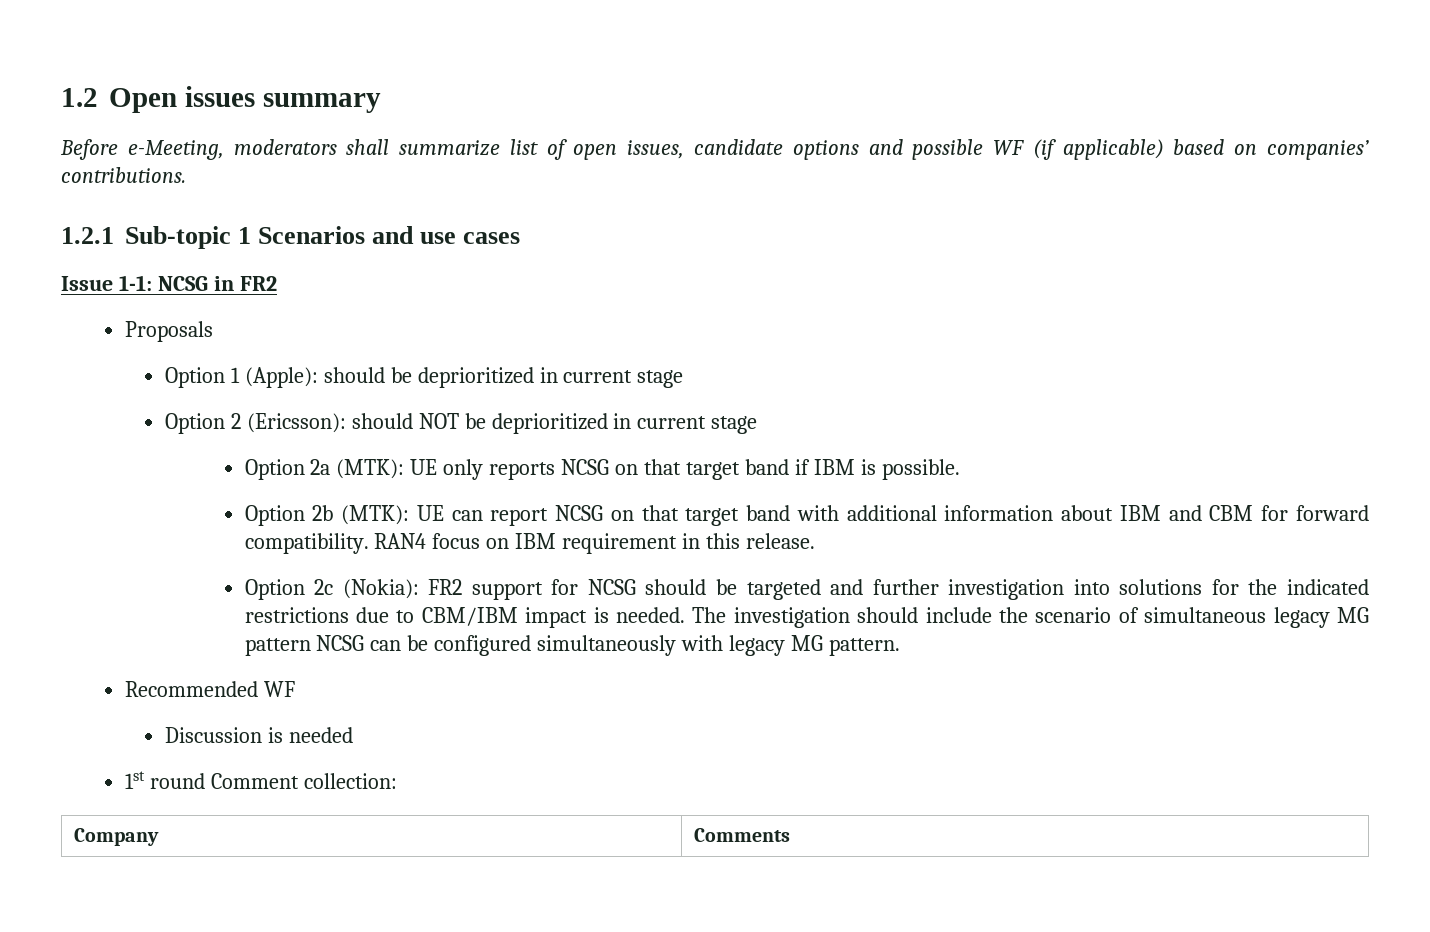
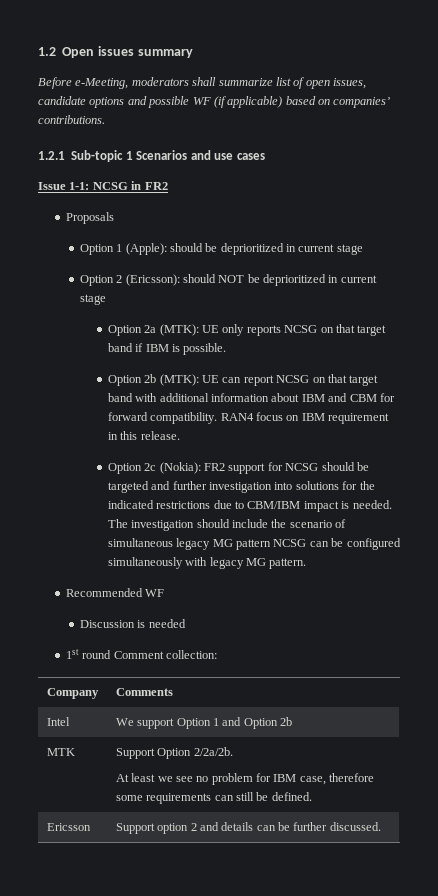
+ Intel | We support Option 1 and Option 2b
+ MTK | Support Option 2/2a/2b.
+ At least we see no problem for IBM case, therefore some requirements can still be defined.
+ Ericsson | Support option 2 and details can be further discussed.

